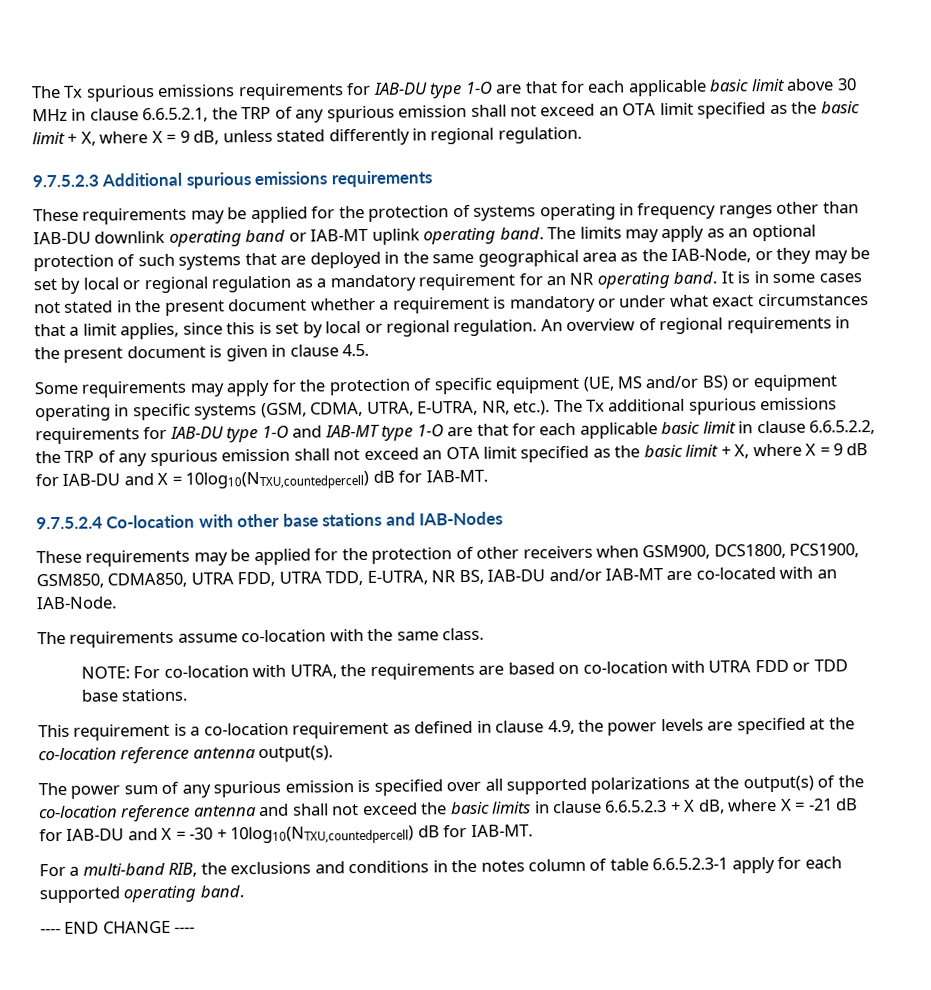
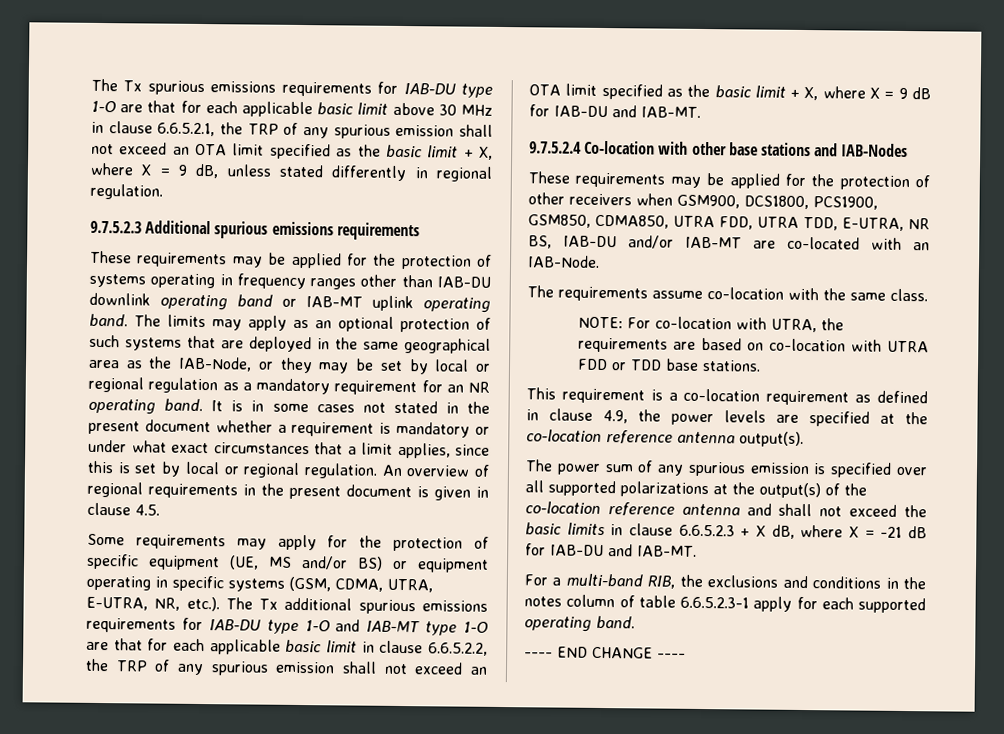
- Some requirements may apply for the protection of specific equipment (UE, MS and/or BS) or equipment operating in specific systems (GSM, CDMA, UTRA, E-UTRA, NR, etc.). The Tx additional spurious emissions requirements for IAB-DU type 1-O and IAB-MT type 1-O are that for each applicable basic limit in clause 6.6.5.2.2, the TRP of any spurious emission shall not exceed an OTA limit specified as the basic limit + X, where X = 9 dB for IAB-DU and X = 10log10(NTXU,countedpercell) dB for IAB-MT.
+ Some requirements may apply for the protection of specific equipment (UE, MS and/or BS) or equipment operating in specific systems (GSM, CDMA, UTRA, E-UTRA, NR, etc.). The Tx additional spurious emissions requirements for IAB-DU type 1-O and IAB-MT type 1-O are that for each applicable basic limit in clause 6.6.5.2.2, the TRP of any spurious emission shall not exceed an OTA limit specified as the basic limit + X, where X = 9 dB for IAB-DU and IAB-MT.
- The power sum of any spurious emission is specified over all supported polarizations at the output(s) of the co-location reference antenna and shall not exceed the basic limits in clause 6.6.5.2.3 + X dB, where X = -21 dB for IAB-DU and X = -30 + 10log10(NTXU,countedpercell) dB for IAB-MT.
+ The power sum of any spurious emission is specified over all supported polarizations at the output(s) of the co-location reference antenna and shall not exceed the basic limits in clause 6.6.5.2.3 + X dB, where X = -21 dB for IAB-DU and IAB-MT.

